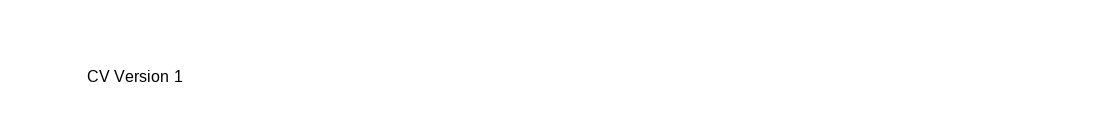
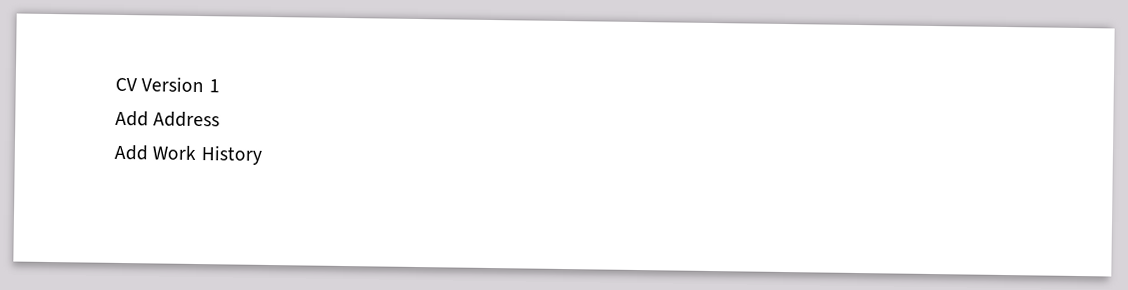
+ Add Address
+ Add Work History

